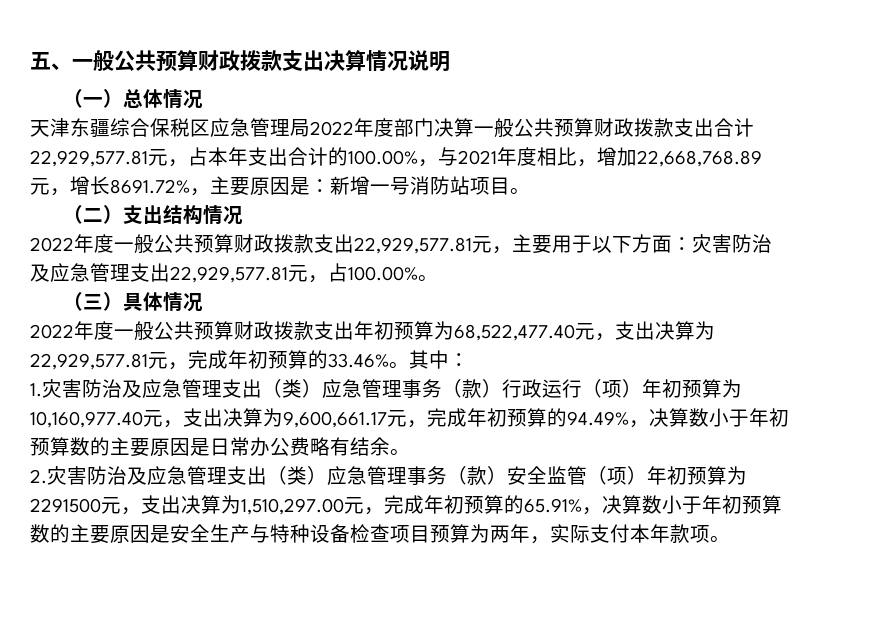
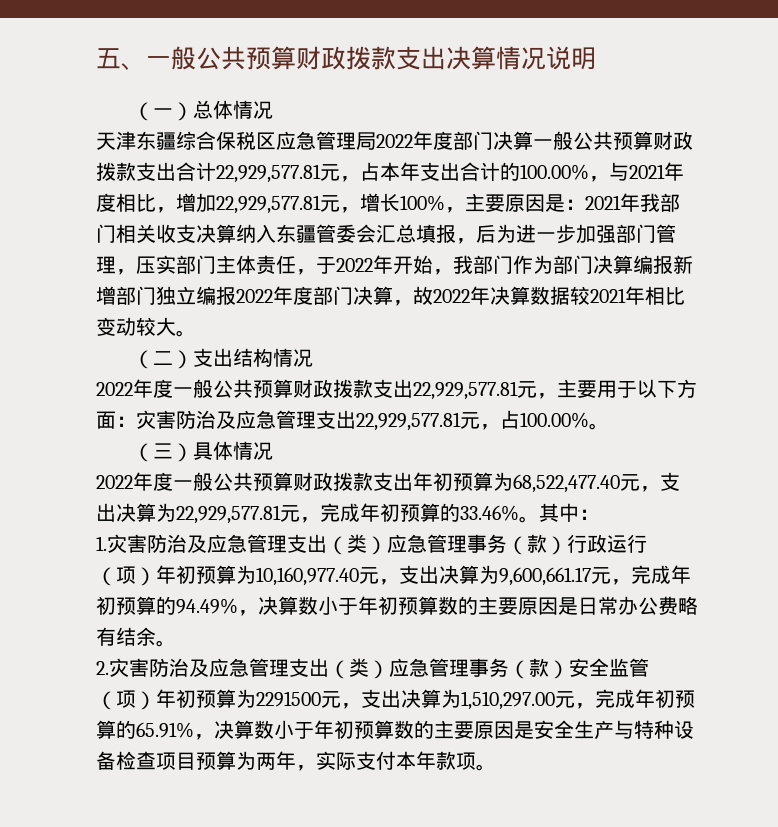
- 天津东疆综合保税区应急管理局2022年度部门决算一般公共预算财政拨款支出合计22,929,577.81元，占本年支出合计的100.00%，与2021年度相比，增加22,668,768.89元，增长8691.72%，主要原因是：新增一号消防站项目。
+ 天津东疆综合保税区应急管理局2022年度部门决算一般公共预算财政拨款支出合计22,929,577.81元，占本年支出合计的100.00%，与2021年度相比，增加22,929,577.81元，增长100%，主要原因是：2021年我部门相关收支决算纳入东疆管委会汇总填报，后为进一步加强部门管理，压实部门主体责任，于2022年开始，我部门作为部门决算编报新增部门独立编报2022年度部门决算，故2022年决算数据较2021年相比变动较大。

